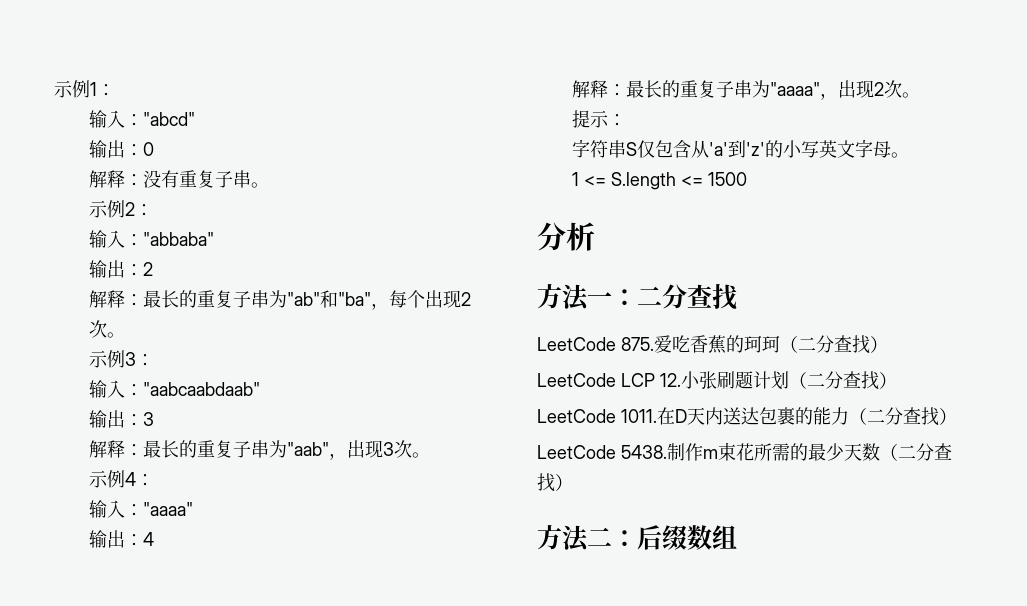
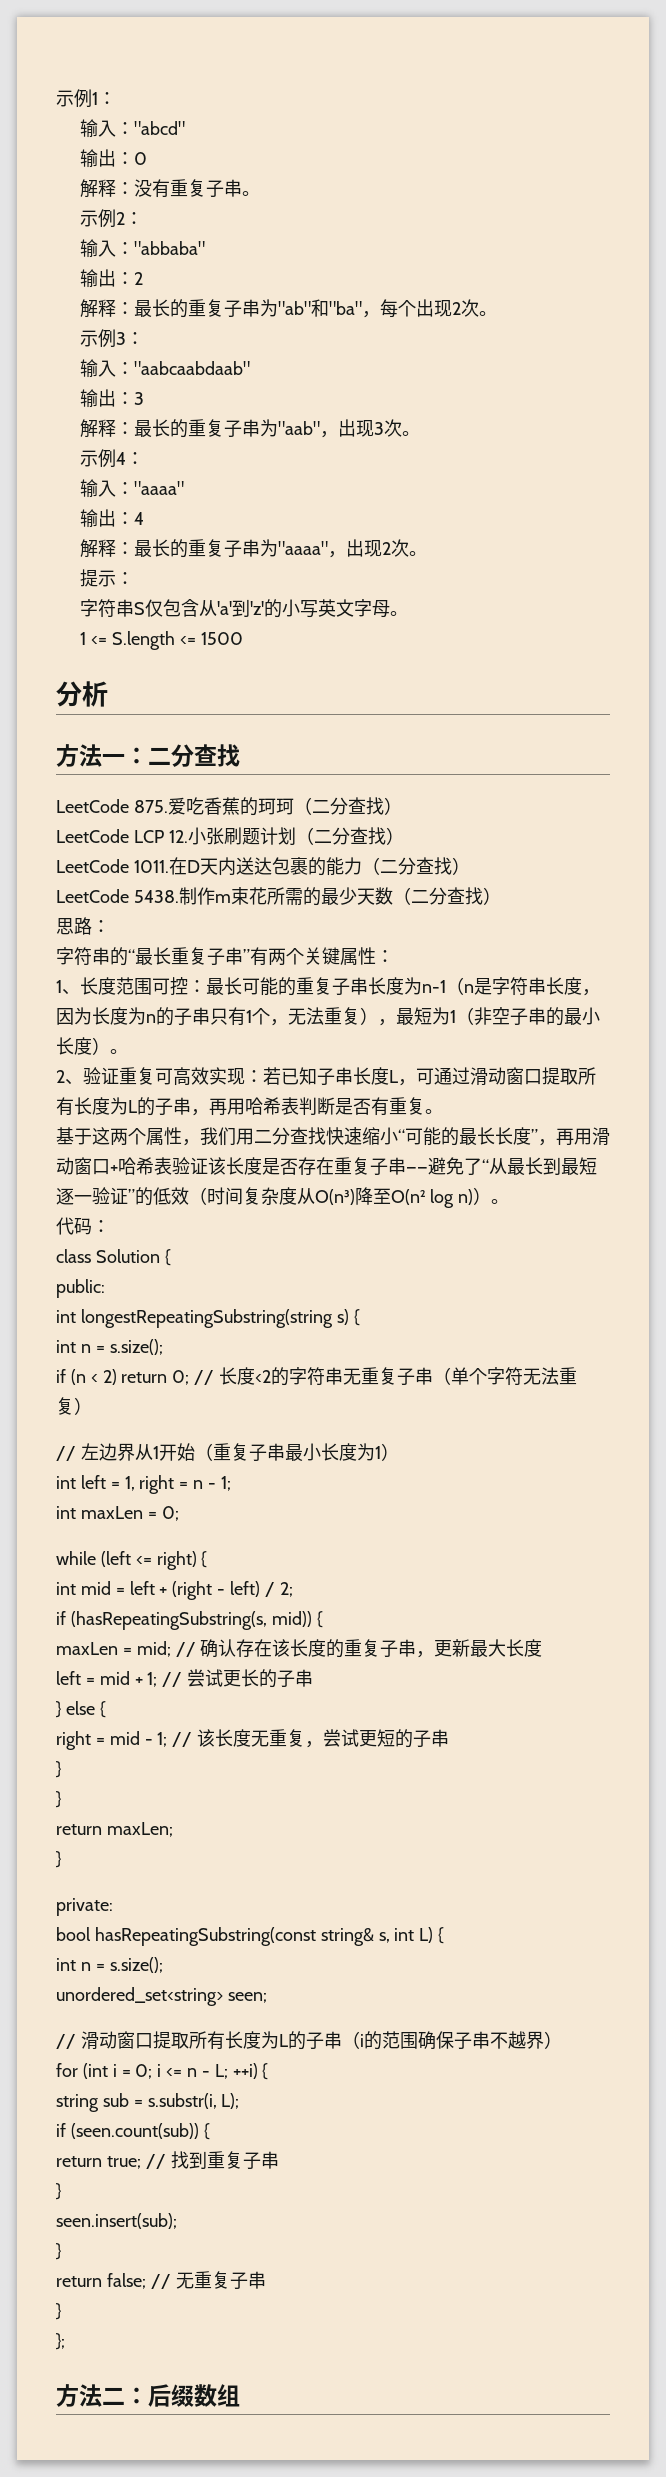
+ 思路：
+ 字符串的“最长重复子串”有两个关键属性：
+ 1、长度范围可控：最长可能的重复子串长度为n-1（n是字符串长度，因为长度为n的子串只有1个，无法重复），最短为1（非空子串的最小长度）。
+ 2、验证重复可高效实现：若已知子串长度L，可通过滑动窗口提取所有长度为L的子串，再用哈希表判断是否有重复。
+ 基于这两个属性，我们用二分查找快速缩小“可能的最长长度”，再用滑动窗口+哈希表验证该长度是否存在重复子串——避免了“从最长到最短逐一验证”的低效（时间复杂度从O(n³)降至O(n² log n)）。
+ 代码：
+ class Solution {
+ public:
+ int longestRepeatingSubstring(string s) {
+ int n = s.size();
+ if (n < 2) return 0; // 长度<2的字符串无重复子串（单个字符无法重复）
+ // 左边界从1开始（重复子串最小长度为1）
+ int left = 1, right = n - 1;
+ int maxLen = 0;
+ while (left <= right) {
+ int mid = left + (right - left) / 2;
+ if (hasRepeatingSubstring(s, mid)) {
+ maxLen = mid; // 确认存在该长度的重复子串，更新最大长度
+ left = mid + 1; // 尝试更长的子串
+ } else {
+ right = mid - 1; // 该长度无重复，尝试更短的子串
+ }
+ }
+ return maxLen;
+ }
+ private:
+ bool hasRepeatingSubstring(const string& s, int L) {
+ int n = s.size();
+ unordered_set<string> seen;
+ // 滑动窗口提取所有长度为L的子串（i的范围确保子串不越界）
+ for (int i = 0; i <= n - L; ++i) {
+ string sub = s.substr(i, L);
+ if (seen.count(sub)) {
+ return true; // 找到重复子串
+ }
+ seen.insert(sub);
+ }
+ return false; // 无重复子串
+ }
+ };

